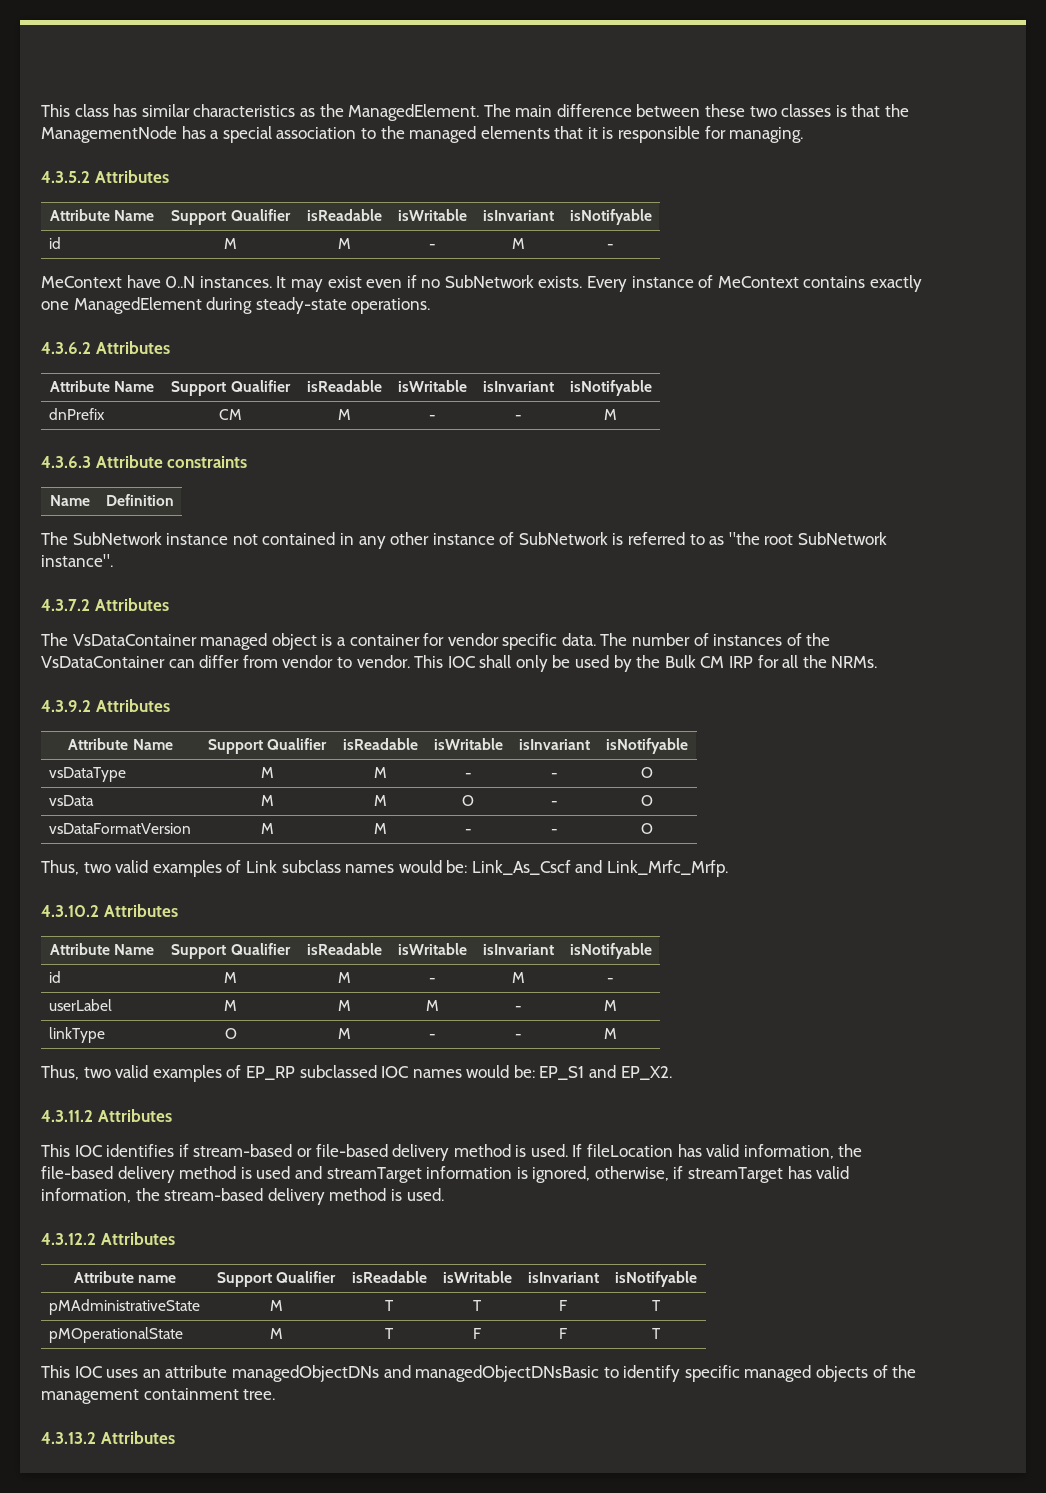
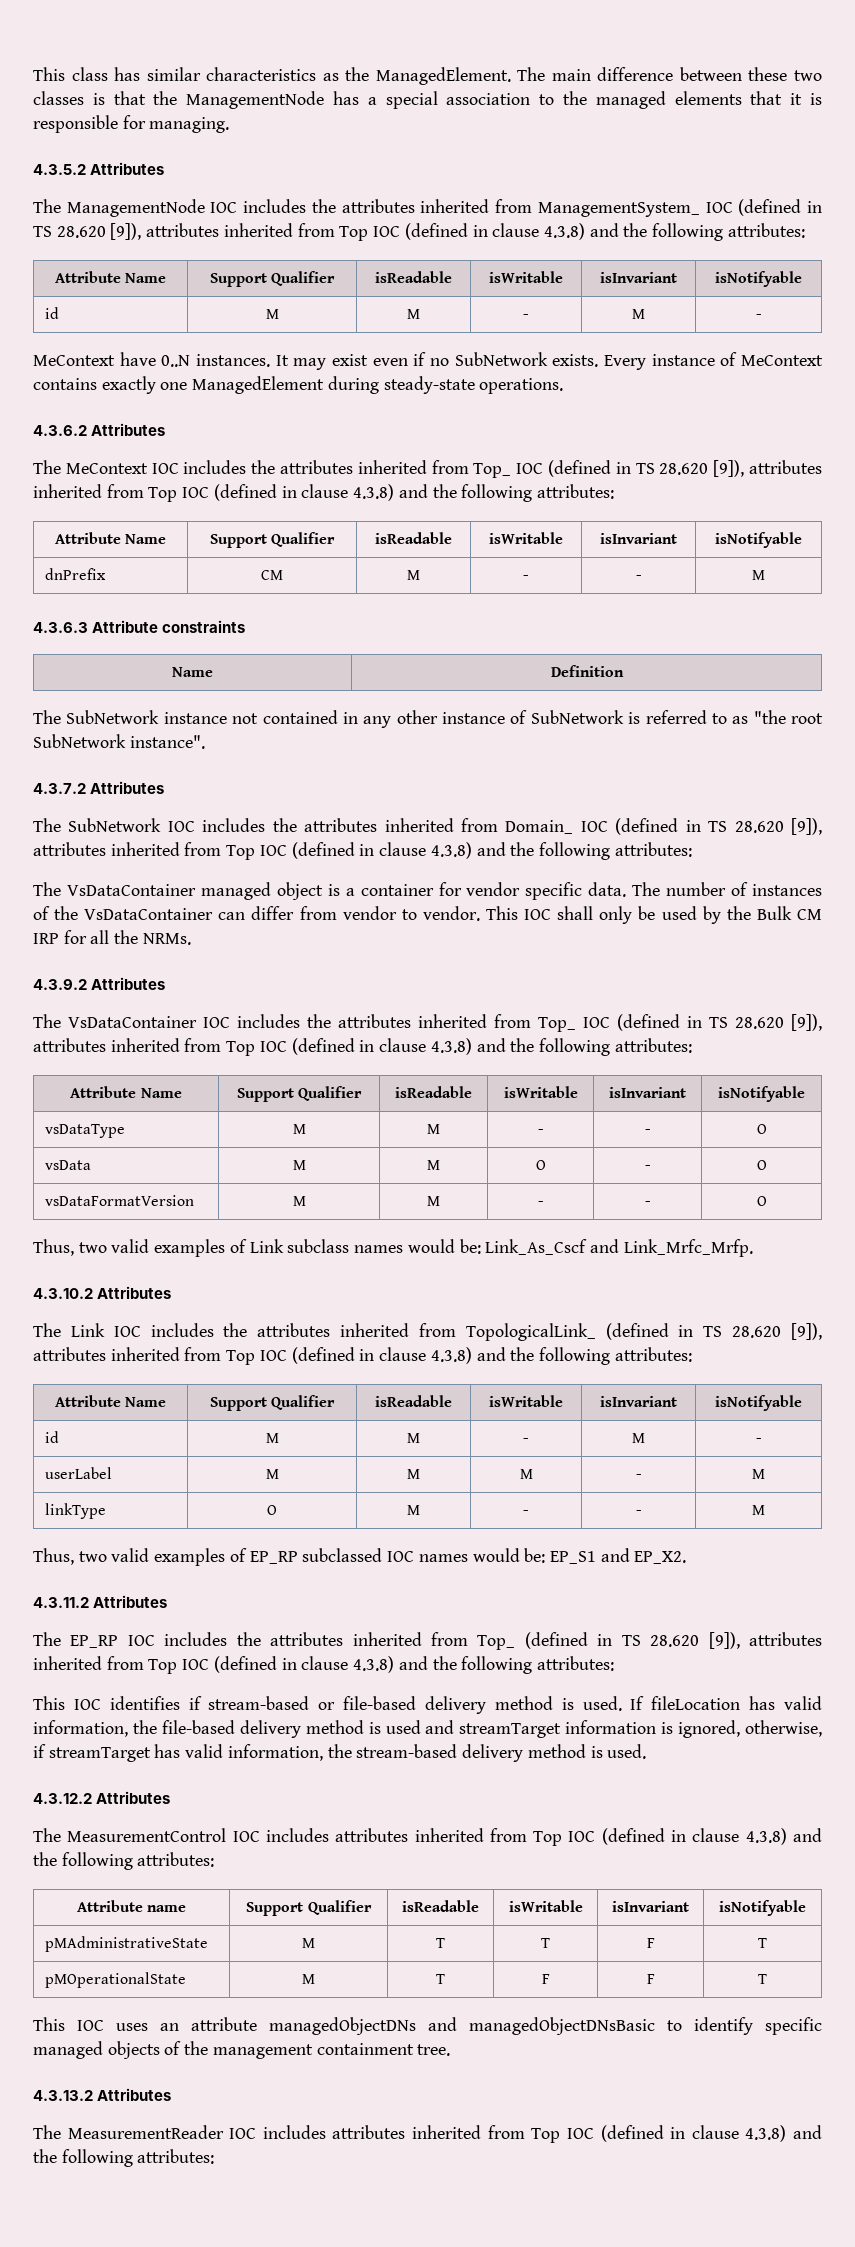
+ The ManagementNode IOC includes the attributes inherited from ManagementSystem_ IOC (defined in TS 28.620 [9]), attributes inherited from Top IOC (defined in clause 4.3.8) and the following attributes:
+ The MeContext IOC includes the attributes inherited from Top_ IOC (defined in TS 28.620 [9]), attributes inherited from Top IOC (defined in clause 4.3.8) and the following attributes:
+ The SubNetwork IOC includes the attributes inherited from Domain_ IOC (defined in TS 28.620 [9]), attributes inherited from Top IOC (defined in clause 4.3.8) and the following attributes:
+ The VsDataContainer IOC includes the attributes inherited from Top_ IOC (defined in TS 28.620 [9]), attributes inherited from Top IOC (defined in clause 4.3.8) and the following attributes:
+ The Link IOC includes the attributes inherited from TopologicalLink_ (defined in TS 28.620 [9]), attributes inherited from Top IOC (defined in clause 4.3.8) and the following attributes:
+ The EP_RP IOC includes the attributes inherited from Top_ (defined in TS 28.620 [9]), attributes inherited from Top IOC (defined in clause 4.3.8) and the following attributes:
+ The MeasurementControl IOC includes attributes inherited from Top IOC (defined in clause 4.3.8) and the following attributes:
+ The MeasurementReader IOC includes attributes inherited from Top IOC (defined in clause 4.3.8) and the following attributes:

